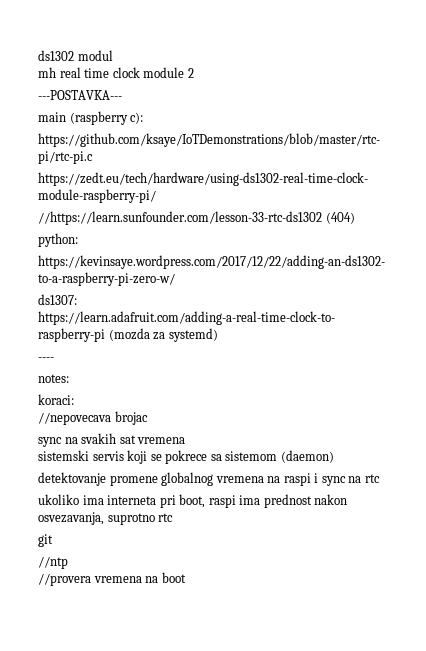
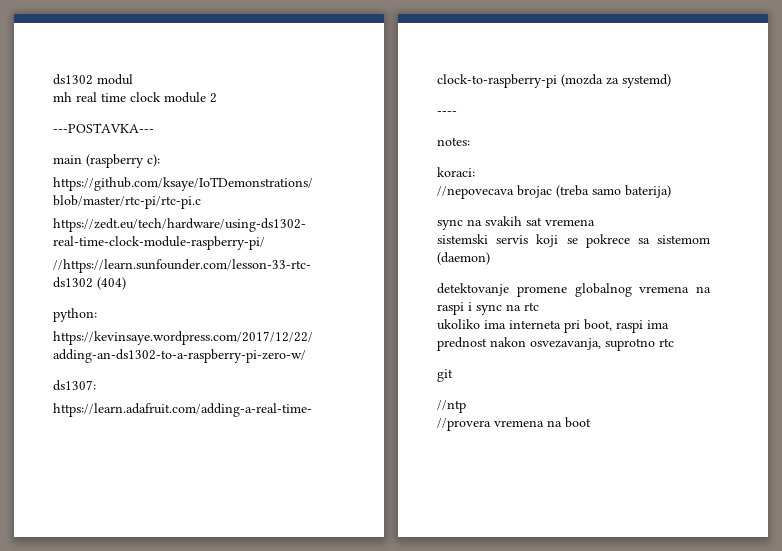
- //nepovecava brojac
+ //nepovecava brojac (treba samo baterija)

